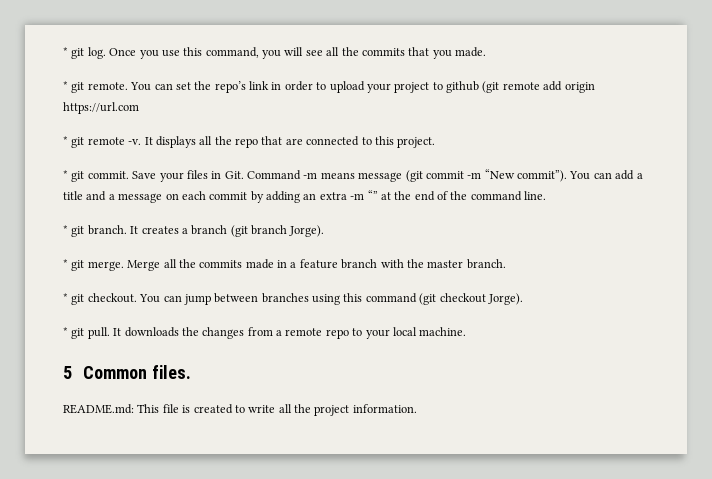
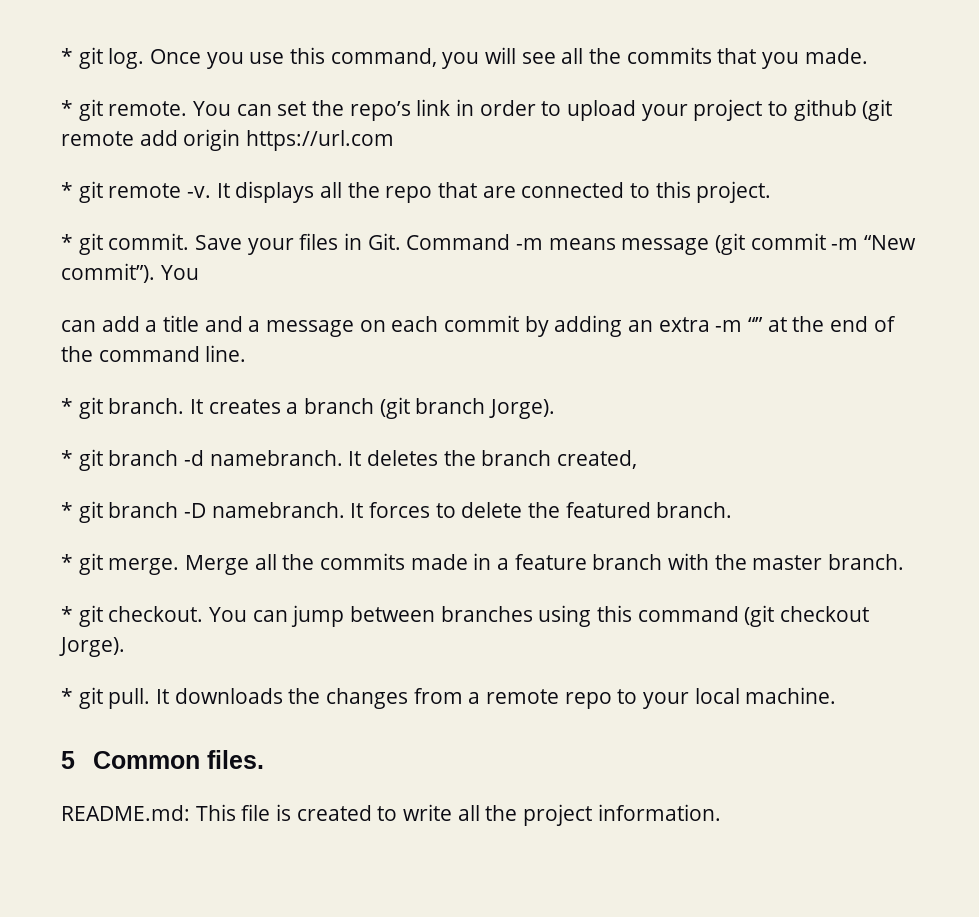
- Save your files in Git. Command -m means message (git commit -m “New commit”). You can add a title and a message on each commit by adding an extra -m “” at the end of the command line.
+ Save your files in Git. Command -m means message (git commit -m “New commit”). You
+ can add a title and a message on each commit by adding an extra -m “” at the end of the command line.
+ * git branch -d namebranch. It deletes the branch created,
+ * git branch -D namebranch. It forces to delete the featured branch.

